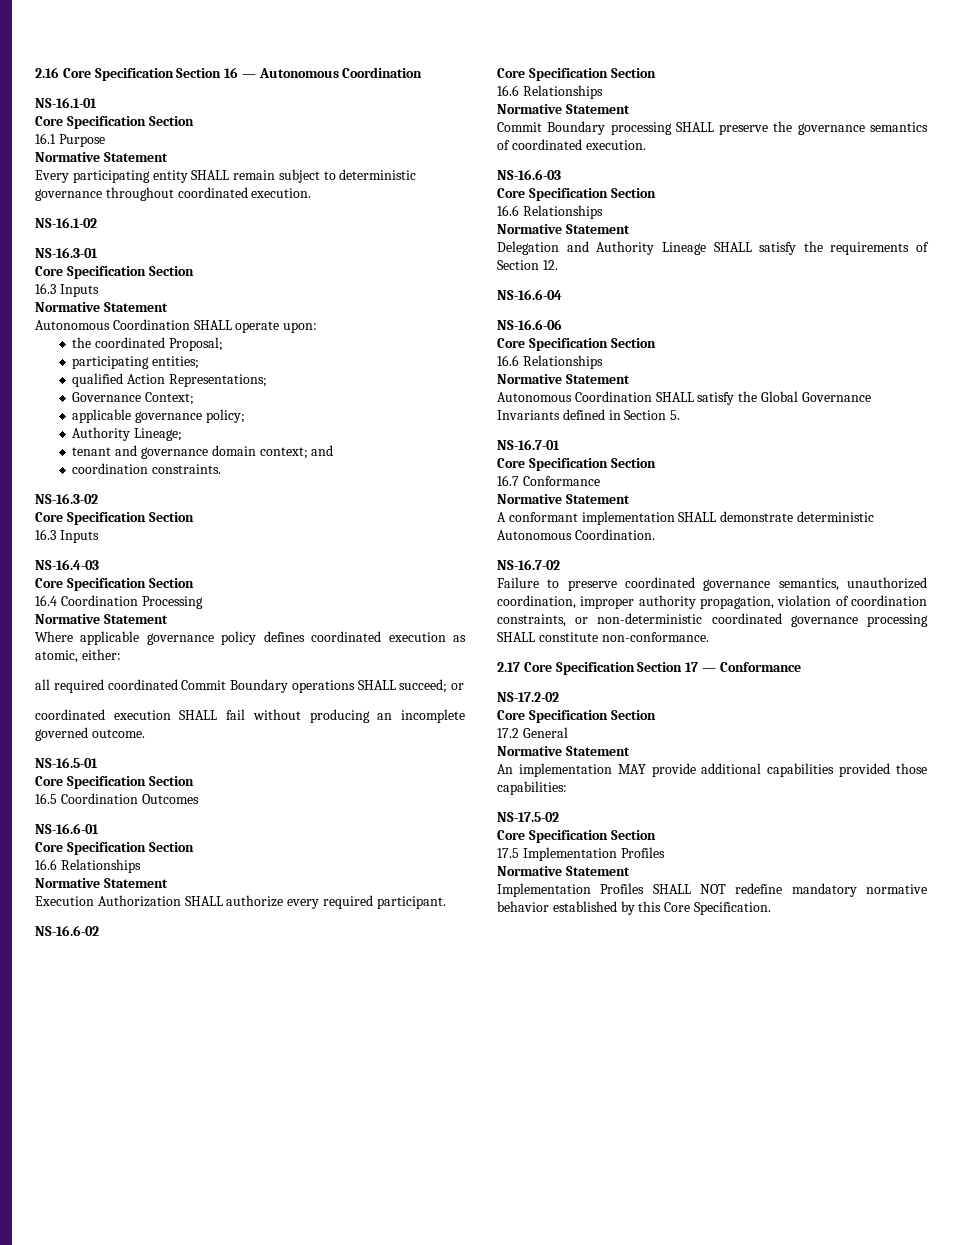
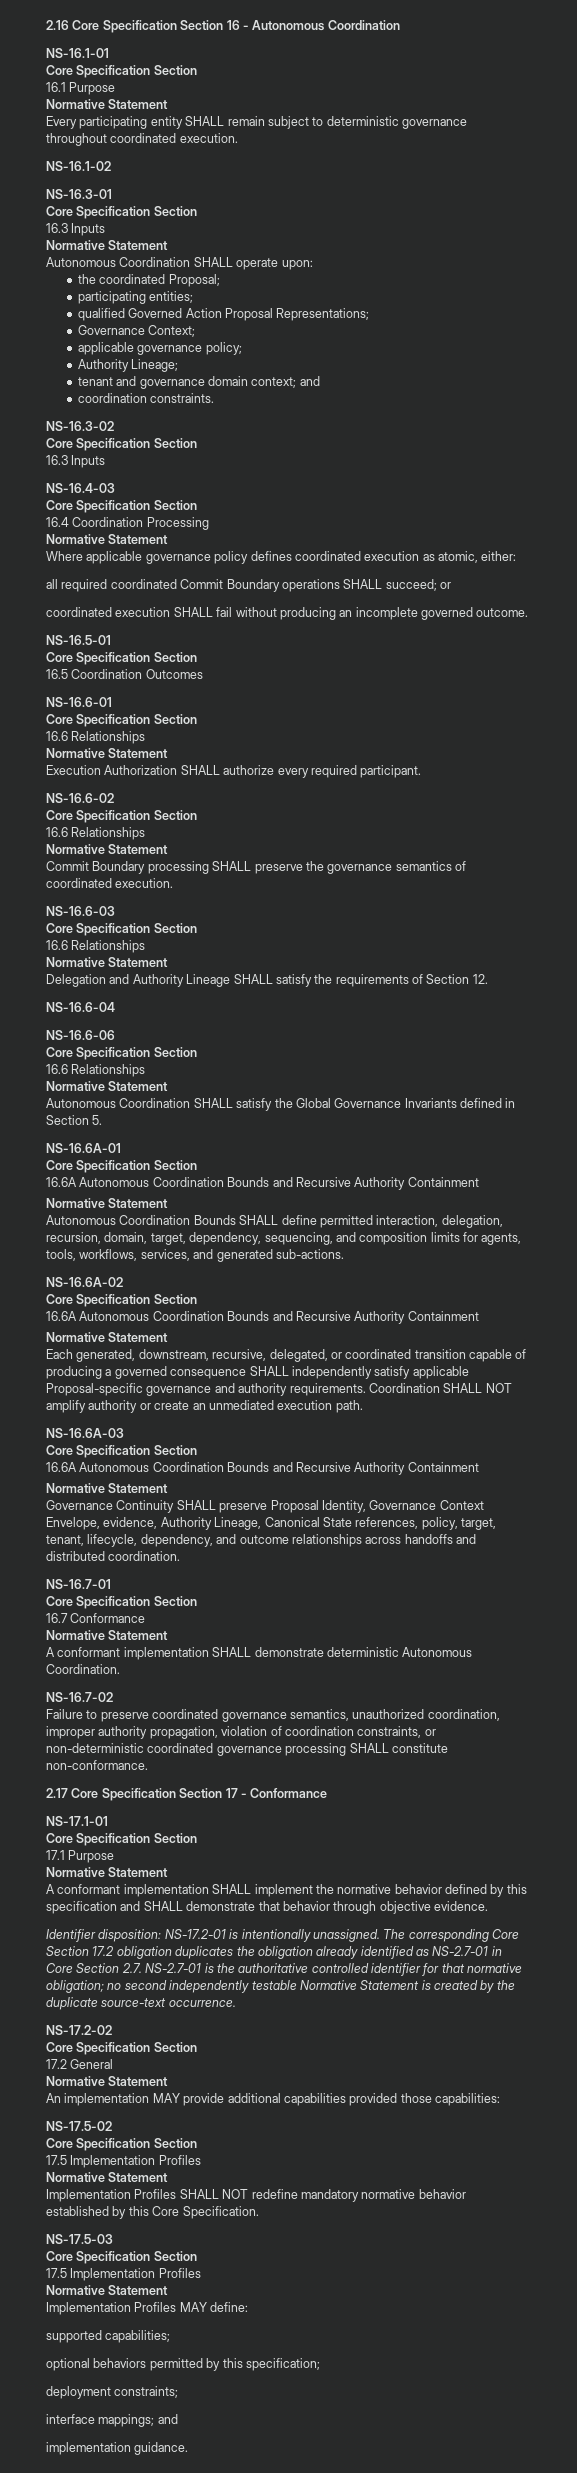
- 2.16 Core Specification Section 16 — Autonomous Coordination
+ 2.16 Core Specification Section 16 - Autonomous Coordination
- qualified Action Representations;
+ qualified Governed Action Proposal Representations;
+ NS-16.6A-01
+ Core Specification Section
+ 16.6A Autonomous Coordination Bounds and Recursive Authority Containment
+ Normative Statement
+ Autonomous Coordination Bounds SHALL define permitted interaction, delegation, recursion, domain, target, dependency, sequencing, and composition limits for agents, tools, workflows, services, and generated sub-actions.
+ NS-16.6A-02
+ Core Specification Section
+ 16.6A Autonomous Coordination Bounds and Recursive Authority Containment
+ Normative Statement
+ Each generated, downstream, recursive, delegated, or coordinated transition capable of producing a governed consequence SHALL independently satisfy applicable Proposal-specific governance and authority requirements. Coordination SHALL NOT amplify authority or create an unmediated execution path.
+ NS-16.6A-03
+ Core Specification Section
+ 16.6A Autonomous Coordination Bounds and Recursive Authority Containment
+ Normative Statement
+ Governance Continuity SHALL preserve Proposal Identity, Governance Context Envelope, evidence, Authority Lineage, Canonical State references, policy, target, tenant, lifecycle, dependency, and outcome relationships across handoffs and distributed coordination.
- 2.17 Core Specification Section 17 — Conformance
+ 2.17 Core Specification Section 17 - Conformance
+ NS-17.1-01
+ Core Specification Section
+ 17.1 Purpose
+ Normative Statement
+ A conformant implementation SHALL implement the normative behavior defined by this specification and SHALL demonstrate that behavior through objective evidence.
+ Identifier disposition: NS-17.2-01 is intentionally unassigned. The corresponding Core Section 17.2 obligation duplicates the obligation already identified as NS-2.7-01 in Core Section 2.7. NS-2.7-01 is the authoritative controlled identifier for that normative obligation; no second independently testable Normative Statement is created by the duplicate source-text occurrence.
+ NS-17.5-03
+ Core Specification Section
+ 17.5 Implementation Profiles
+ Normative Statement
+ Implementation Profiles MAY define:
+ supported capabilities;
+ optional behaviors permitted by this specification;
+ deployment constraints;
+ interface mappings; and
+ implementation guidance.

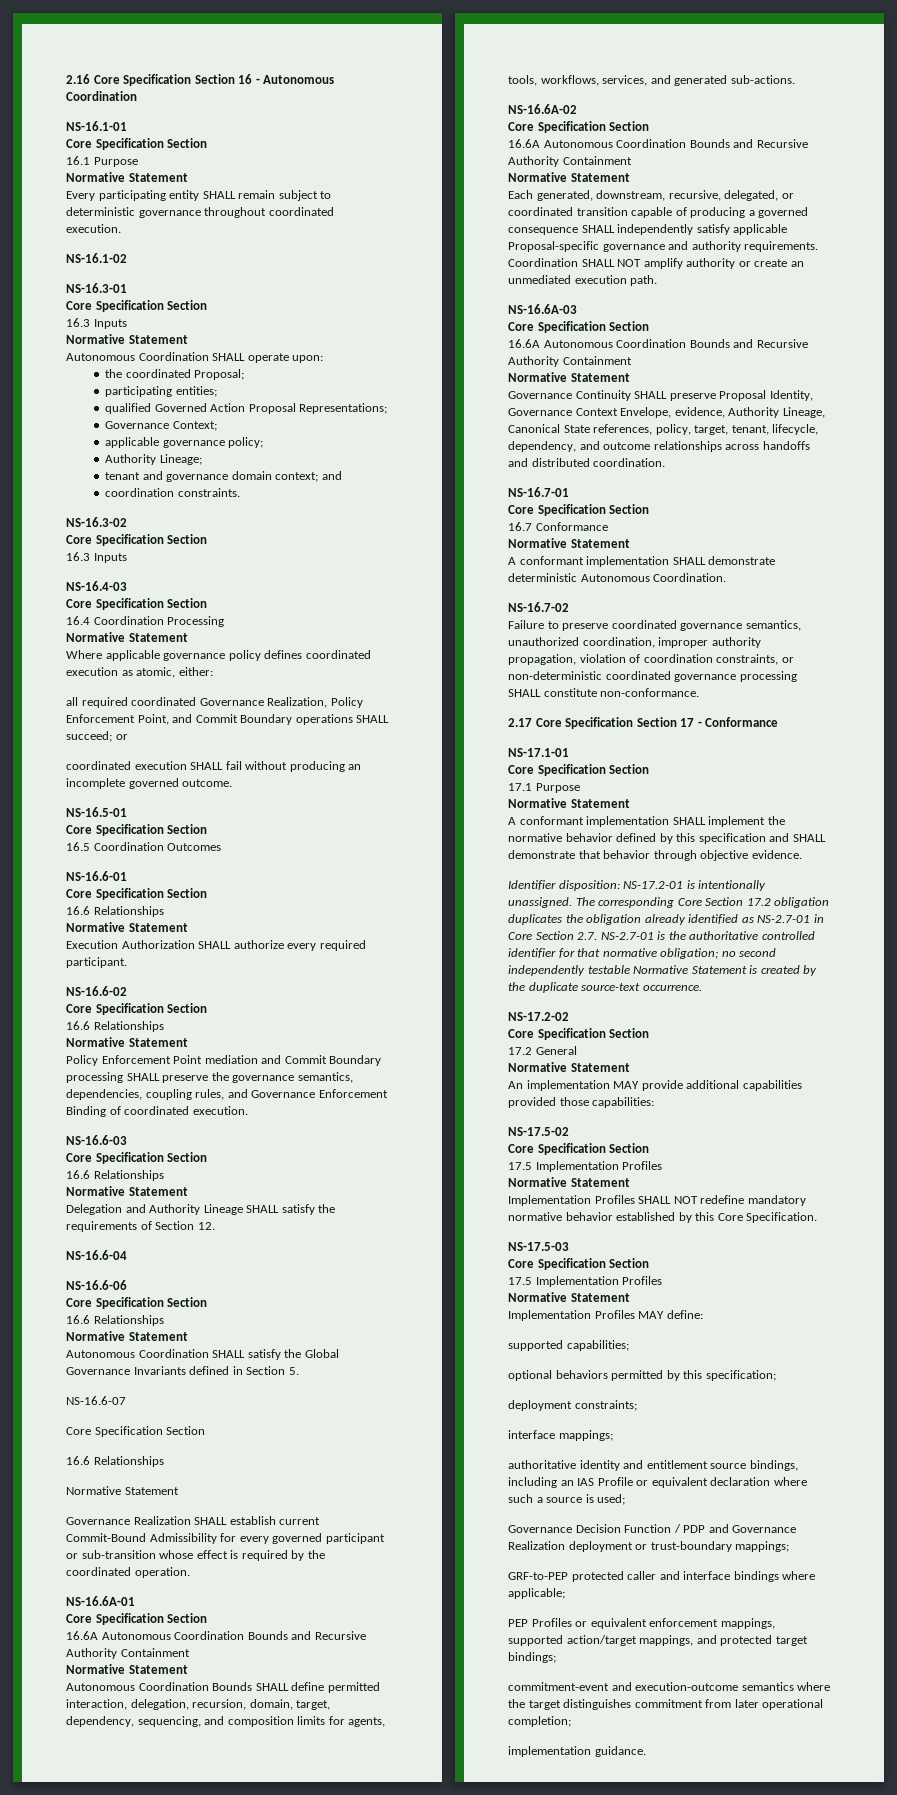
- all required coordinated Commit Boundary operations SHALL succeed; or
+ all required coordinated Governance Realization, Policy Enforcement Point, and Commit Boundary operations SHALL succeed; or
- Commit Boundary processing SHALL preserve the governance semantics of coordinated execution.
+ Policy Enforcement Point mediation and Commit Boundary processing SHALL preserve the governance semantics, dependencies, coupling rules, and Governance Enforcement Binding of coordinated execution.
+ NS-16.6-07
+ Core Specification Section
+ 16.6 Relationships
+ Normative Statement
+ Governance Realization SHALL establish current Commit-Bound Admissibility for every governed participant or sub-transition whose effect is required by the coordinated operation.
- interface mappings; and
+ interface mappings;
+ authoritative identity and entitlement source bindings, including an IAS Profile or equivalent declaration where such a source is used;
+ Governance Decision Function / PDP and Governance Realization deployment or trust-boundary mappings;
+ GRF-to-PEP protected caller and interface bindings where applicable;
+ PEP Profiles or equivalent enforcement mappings, supported action/target mappings, and protected target bindings;
+ commitment-event and execution-outcome semantics where the target distinguishes commitment from later operational completion;

